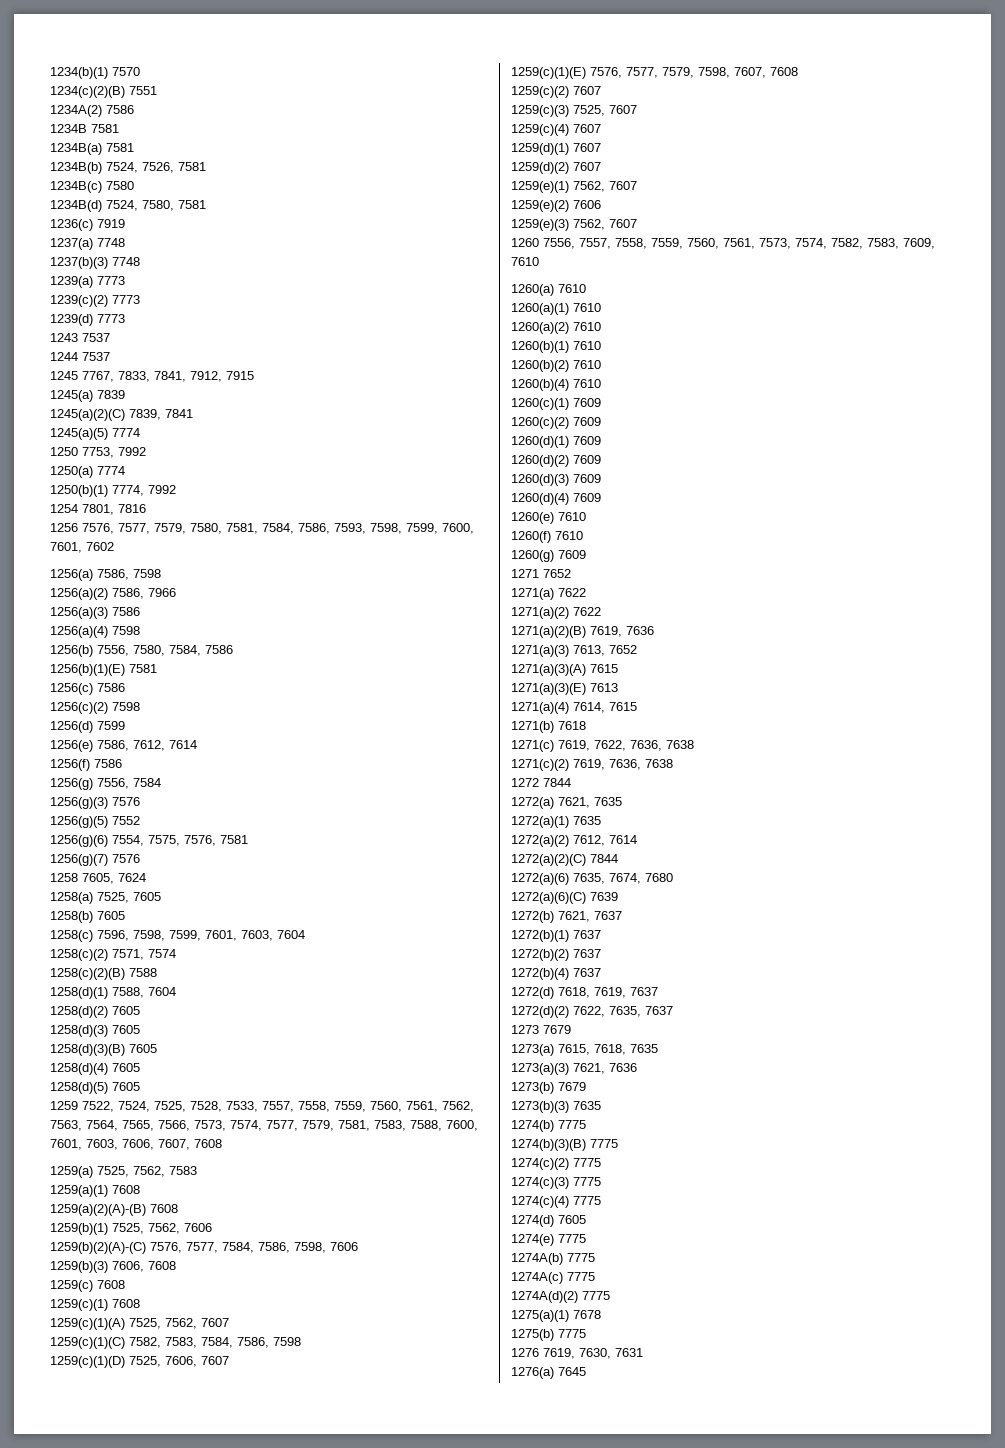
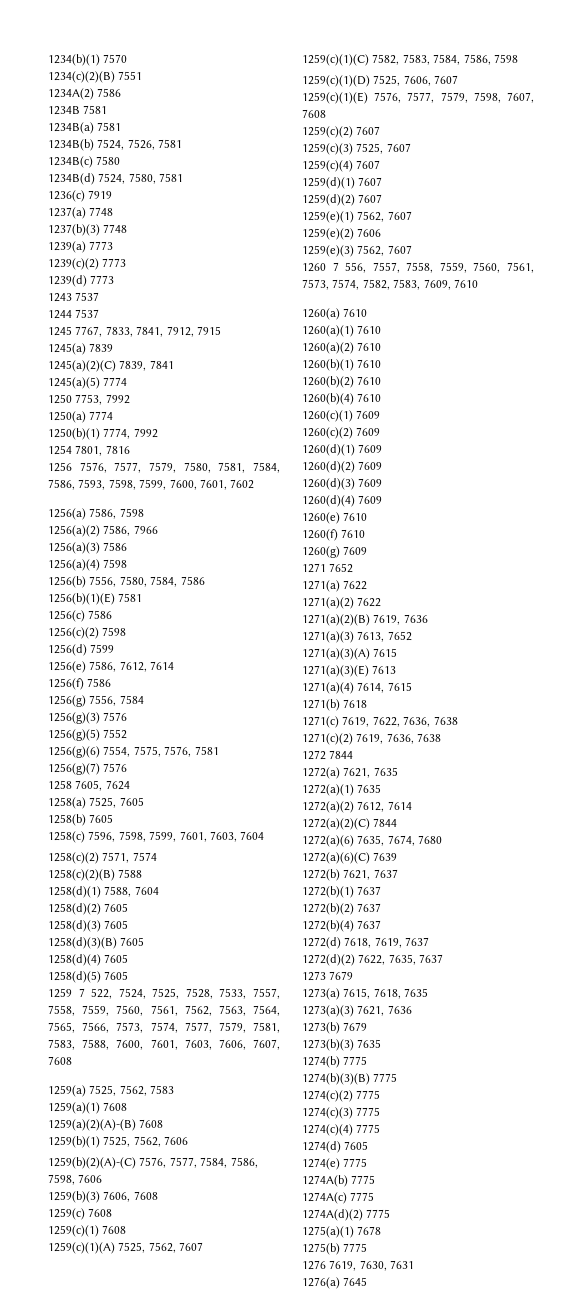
- 1259 7522, 7524, 7525, 7528, 7533, 7557, 7558, 7559, 7560, 7561, 7562, 7563, 7564, 7565, 7566, 7573, 7574, 7577, 7579, 7581, 7583, 7588, 7600, 7601, 7603, 7606, 7607, 7608
+ 1259 7 522, 7524, 7525, 7528, 7533, 7557, 7558, 7559, 7560, 7561, 7562, 7563, 7564, 7565, 7566, 7573, 7574, 7577, 7579, 7581, 7583, 7588, 7600, 7601, 7603, 7606, 7607, 7608
- 1260 7556, 7557, 7558, 7559, 7560, 7561, 7573, 7574, 7582, 7583, 7609, 7610
+ 1260 7 556, 7557, 7558, 7559, 7560, 7561, 7573, 7574, 7582, 7583, 7609, 7610

